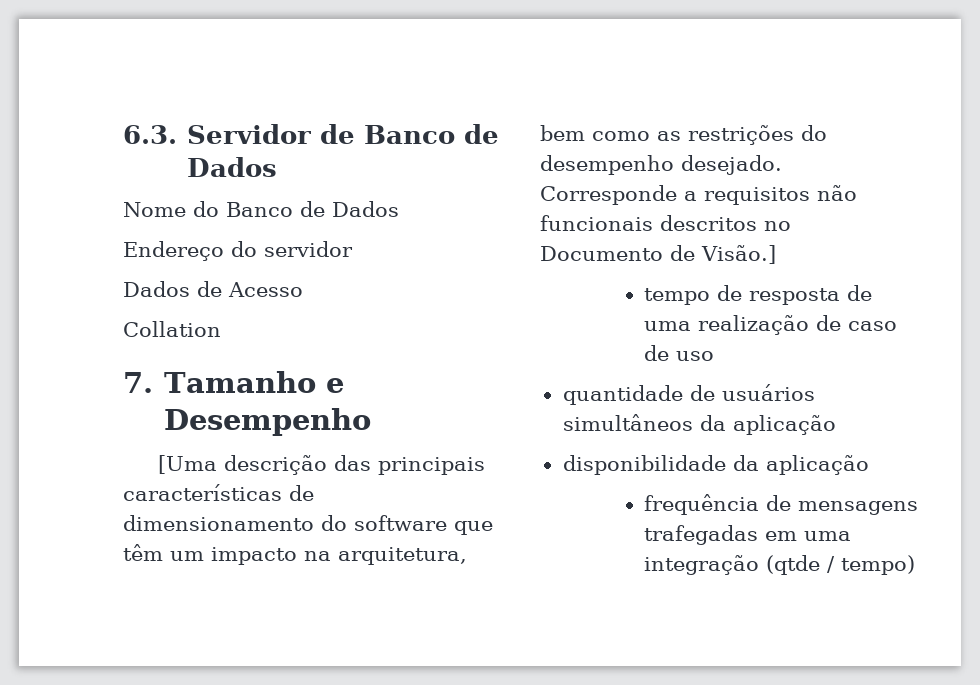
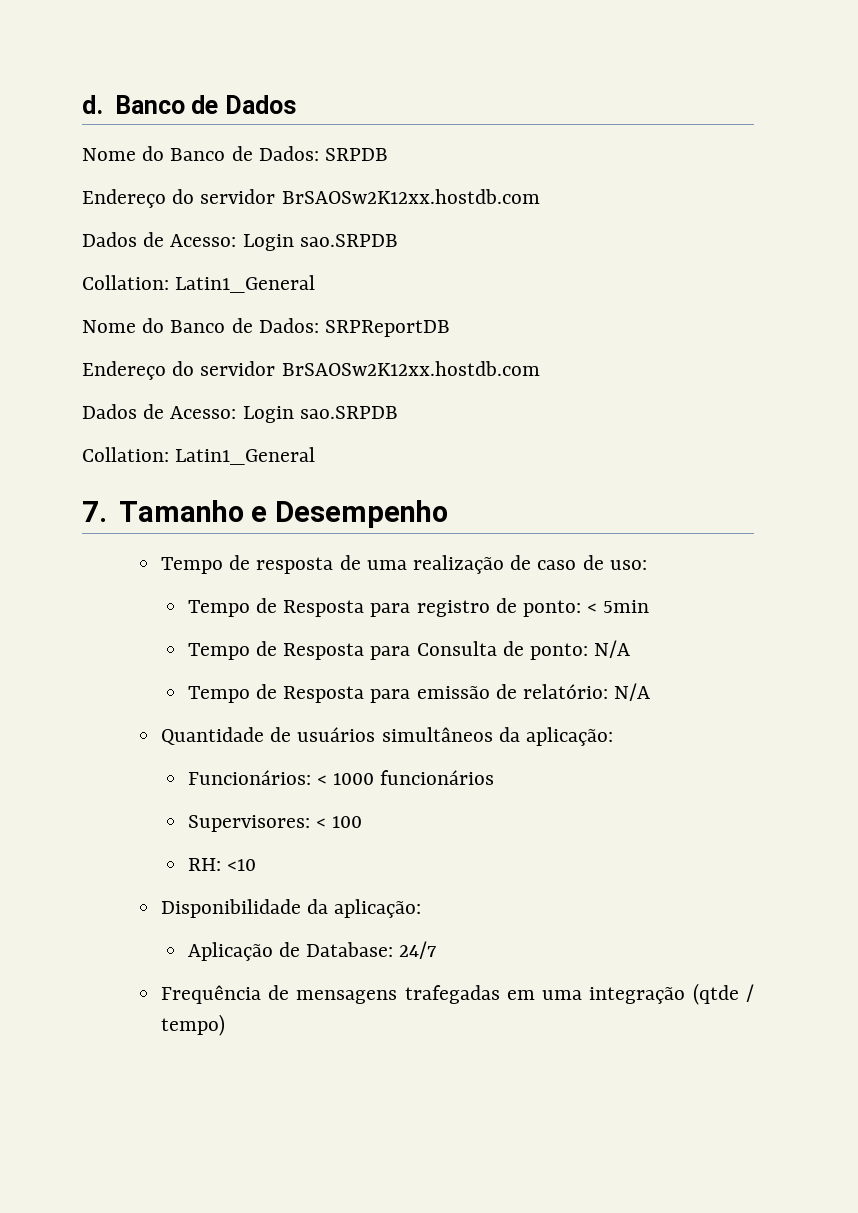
- 6.3. Servidor de Banco de Dados
+ d. Banco de Dados
- Nome do Banco de Dados
- Endereço do servidor
- Dados de Acesso
- Collation
+ Nome do Banco de Dados: SRPDB
+ Endereço do servidor BrSAOSw2K12xx.hostdb.com
+ Dados de Acesso: Login sao.SRPDB
+ Collation: Latin1_General
+ Nome do Banco de Dados: SRPReportDB
+ Endereço do servidor BrSAOSw2K12xx.hostdb.com
+ Dados de Acesso: Login sao.SRPDB
+ Collation: Latin1_General
  7. Tamanho e Desempenho
- [Uma descrição das principais características de dimensionamento do software que têm um impacto na arquitetura, bem como as restrições do desempenho desejado. Corresponde a requisitos não funcionais descritos no Documento de Visão.]
- tempo de resposta de uma realização de caso de uso
- quantidade de usuários simultâneos da aplicação
- disponibilidade da aplicação
- frequência de mensagens trafegadas em uma integração (qtde / tempo)
+ Tempo de resposta de uma realização de caso de uso:
+ Tempo de Resposta para registro de ponto: < 5min
+ Tempo de Resposta para Consulta de ponto: N/A
+ Tempo de Resposta para emissão de relatório: N/A
+ Quantidade de usuários simultâneos da aplicação:
+ Funcionários: < 1000 funcionários
+ Supervisores: < 100
+ RH: <10
+ Disponibilidade da aplicação:
+ Aplicação de Database: 24/7
+ Frequência de mensagens trafegadas em uma integração (qtde / tempo)

